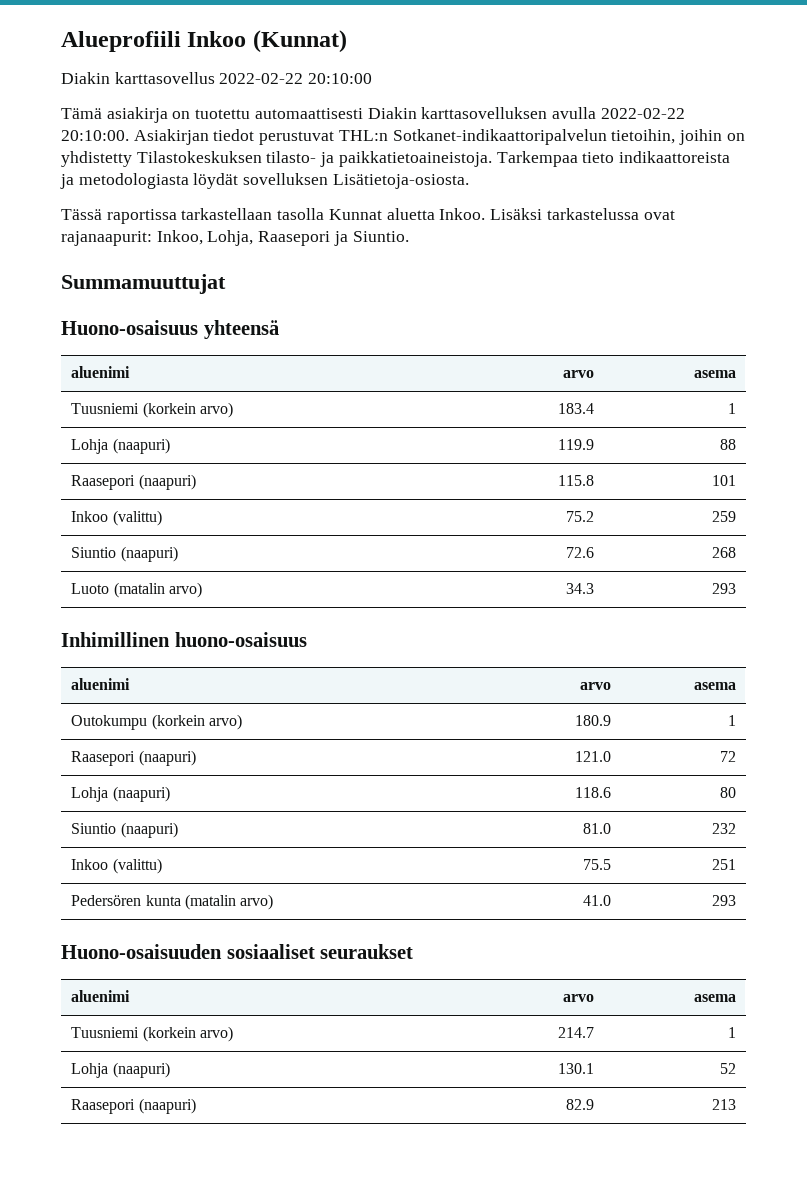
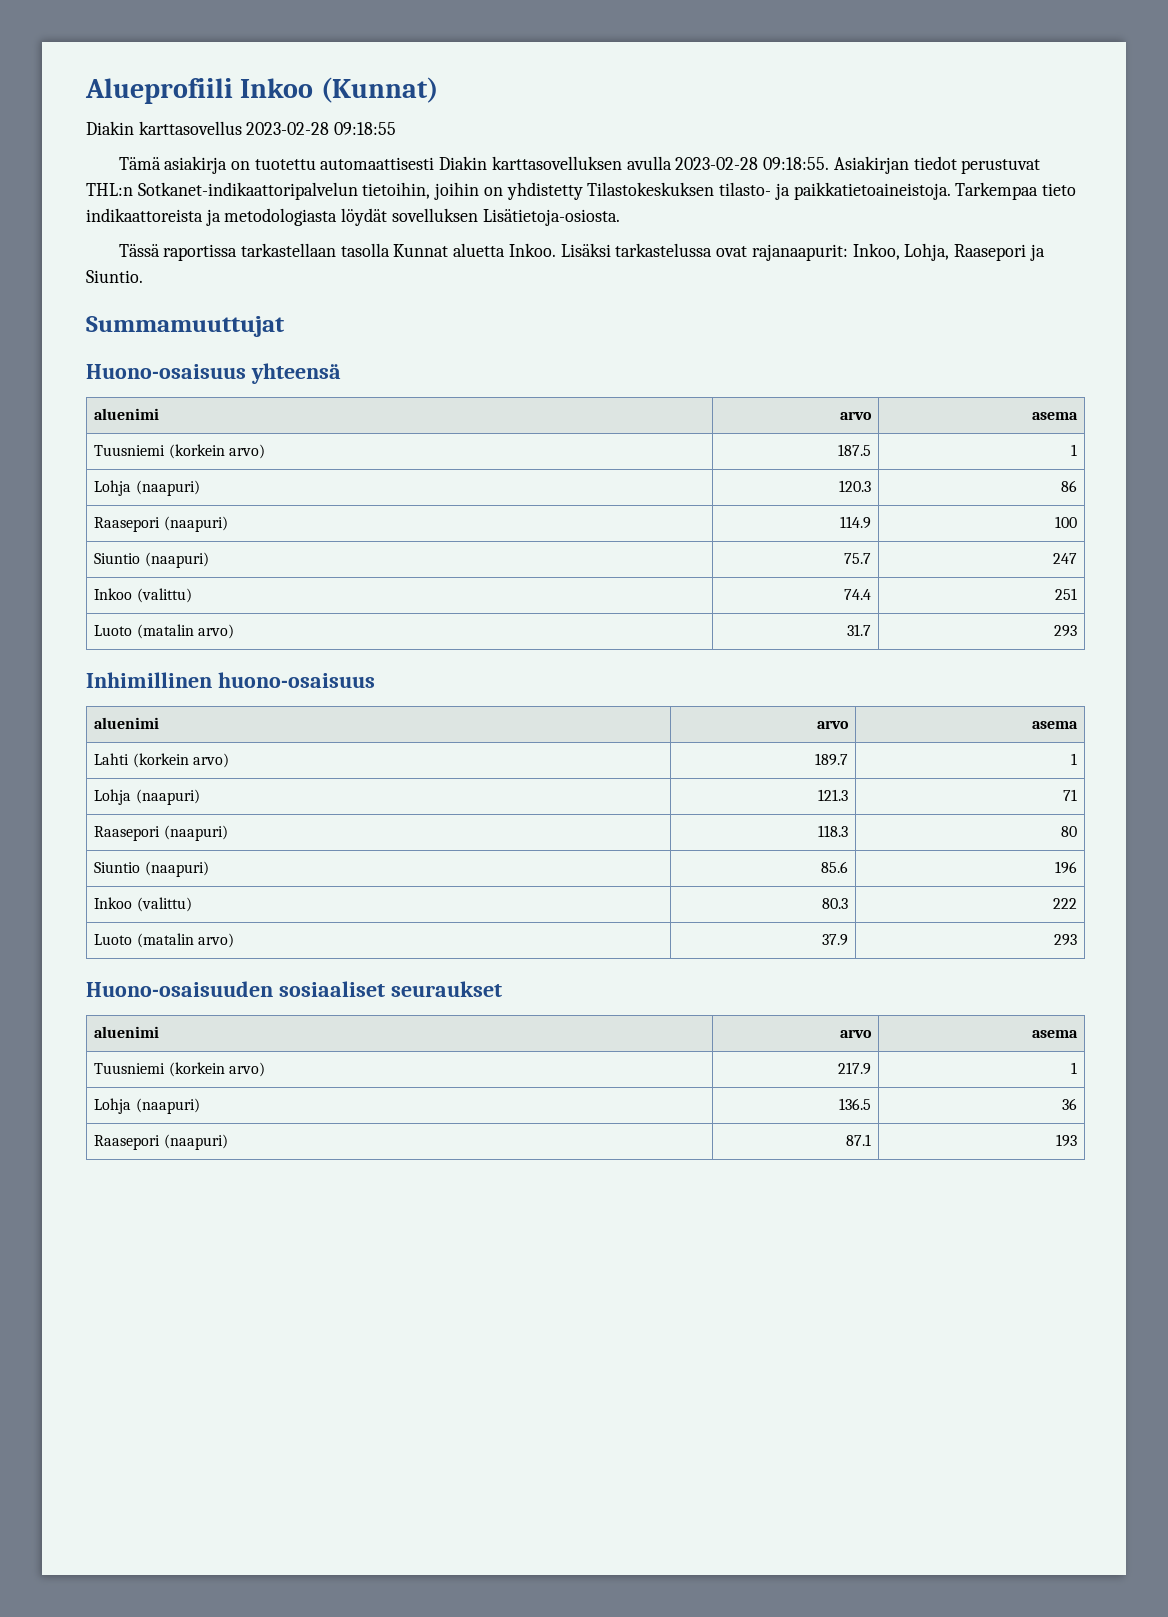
- Diakin karttasovellus 2022-02-22 20:10:00
+ Diakin karttasovellus 2023-02-28 09:18:55
- Tämä asiakirja on tuotettu automaattisesti Diakin karttasovelluksen avulla 2022-02-22 20:10:00.
+ Tämä asiakirja on tuotettu automaattisesti Diakin karttasovelluksen avulla 2023-02-28 09:18:55.
- Tuusniemi (korkein arvo) | 183.4 | 1
- Lohja (naapuri) | 119.9 | 88
- Raasepori (naapuri) | 115.8 | 101
- Inkoo (valittu) | 75.2 | 259
- Siuntio (naapuri) | 72.6 | 268
- Luoto (matalin arvo) | 34.3 | 293
+ Tuusniemi (korkein arvo) | 187.5 | 1
+ Lohja (naapuri) | 120.3 | 86
+ Raasepori (naapuri) | 114.9 | 100
+ Siuntio (naapuri) | 75.7 | 247
+ Inkoo (valittu) | 74.4 | 251
+ Luoto (matalin arvo) | 31.7 | 293
- Outokumpu (korkein arvo) | 180.9 | 1
- Raasepori (naapuri) | 121.0 | 72
- Lohja (naapuri) | 118.6 | 80
+ Lahti (korkein arvo) | 189.7 | 1
+ Lohja (naapuri) | 121.3 | 71
+ Raasepori (naapuri) | 118.3 | 80
- Siuntio (naapuri) | 81.0 | 232
- Inkoo (valittu) | 75.5 | 251
- Pedersören kunta (matalin arvo) | 41.0 | 293
+ Siuntio (naapuri) | 85.6 | 196
+ Inkoo (valittu) | 80.3 | 222
+ Luoto (matalin arvo) | 37.9 | 293
- Tuusniemi (korkein arvo) | 214.7 | 1
- Lohja (naapuri) | 130.1 | 52
- Raasepori (naapuri) | 82.9 | 213
+ Tuusniemi (korkein arvo) | 217.9 | 1
+ Lohja (naapuri) | 136.5 | 36
+ Raasepori (naapuri) | 87.1 | 193

